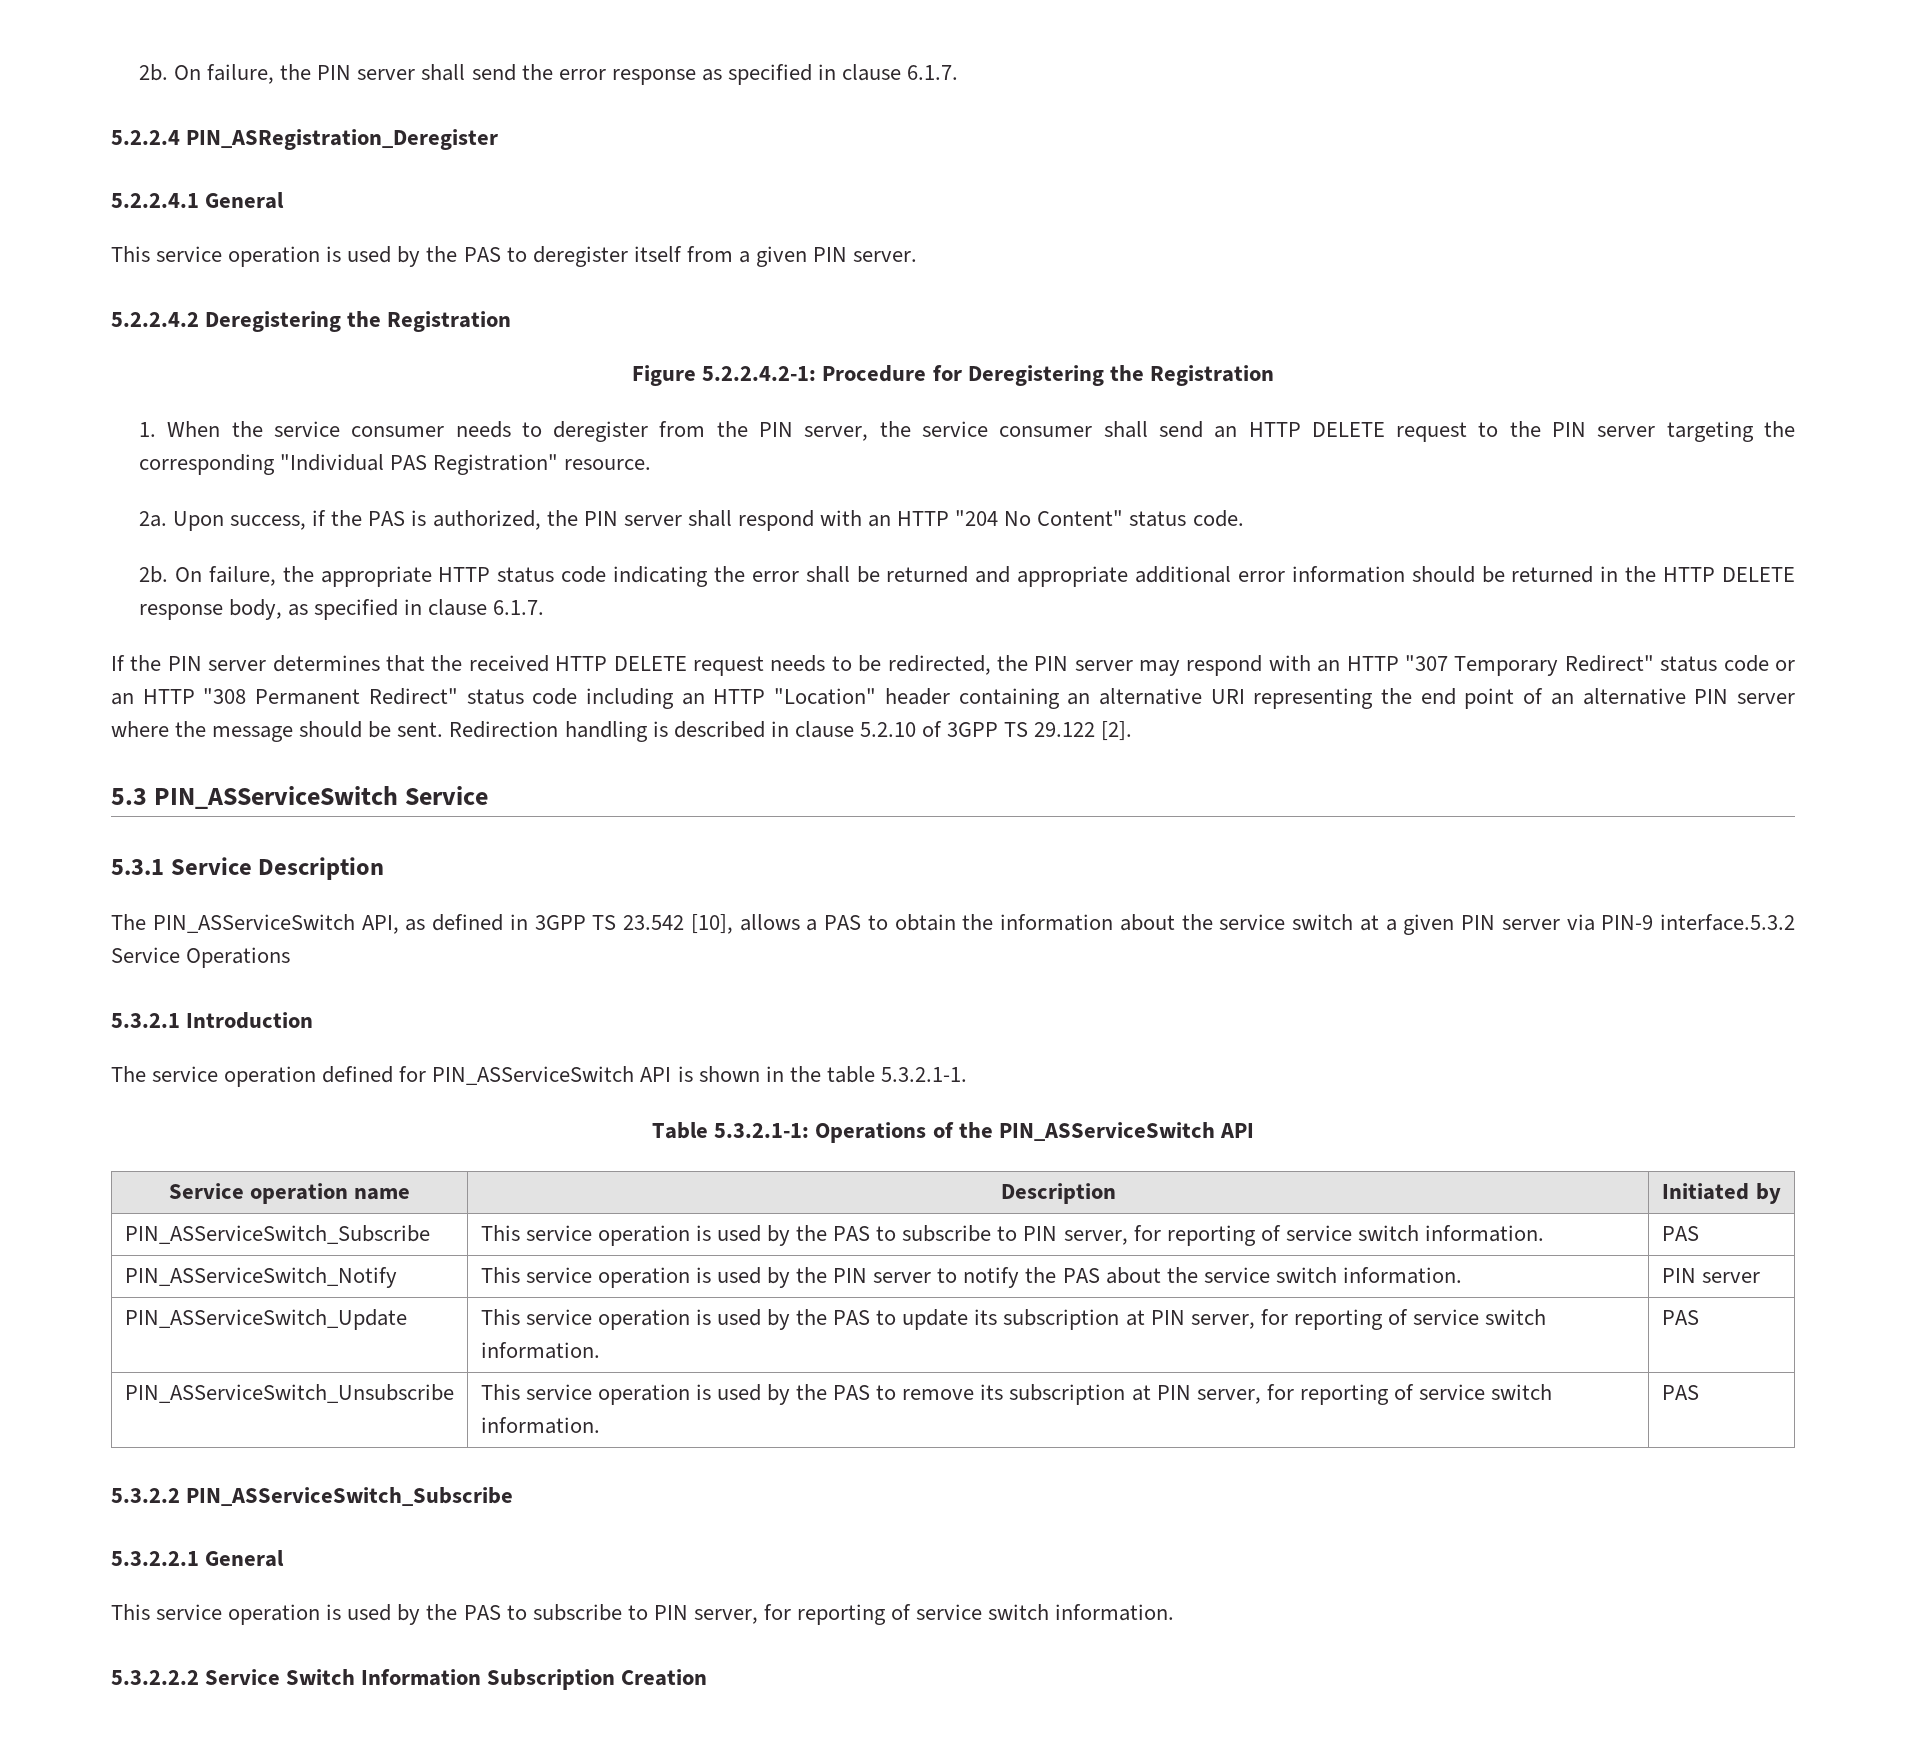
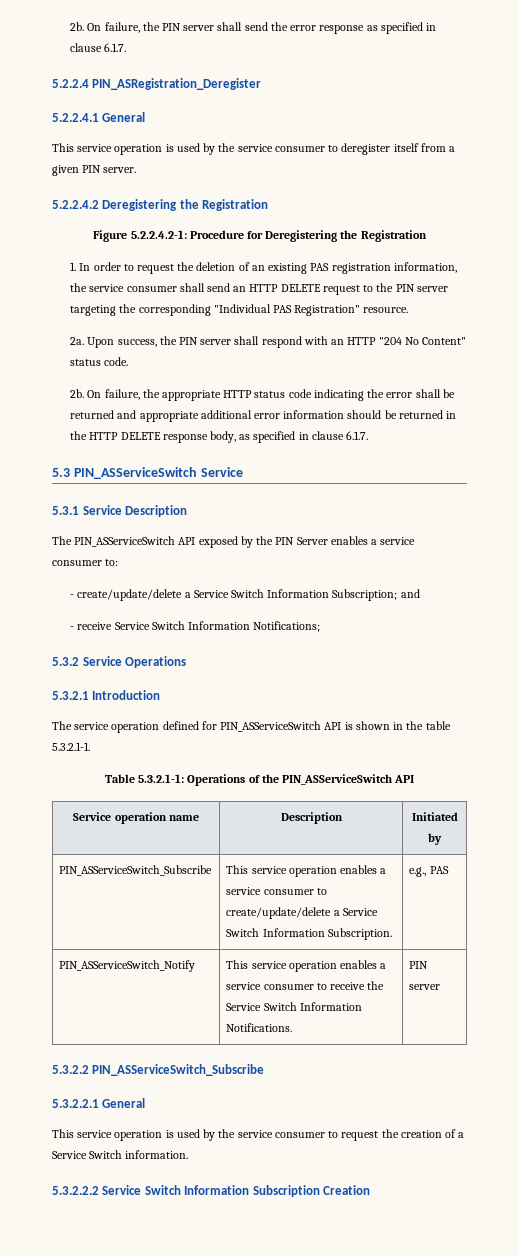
- This service operation is used by the PAS to deregister itself from a given PIN server.
+ This service operation is used by the service consumer to deregister itself from a given PIN server.
- 1. When the service consumer needs to deregister from the PIN server, the service consumer shall send an HTTP DELETE request to the PIN server targeting the corresponding "Individual PAS Registration" resource.
+ 1. In order to request the deletion of an existing PAS registration information, the service consumer shall send an HTTP DELETE request to the PIN server targeting the corresponding "Individual PAS Registration" resource.
- Upon success, if the PAS is authorized, the PIN server shall respond with an HTTP "204 No Content" status code.
+ Upon success, the PIN server shall respond with an HTTP "204 No Content" status code.
- If the PIN server determines that the received HTTP DELETE request needs to be redirected, the PIN server may respond with an HTTP "307 Temporary Redirect" status code or an HTTP "308 Permanent Redirect" status code including an HTTP "Location" header containing an alternative URI representing the end point of an alternative PIN server where the message should be sent. Redirection handling is described in clause 5.2.10 of 3GPP TS 29.122 [2].
- The PIN_ASServiceSwitch API, as defined in 3GPP TS 23.542 [10], allows a PAS to obtain the information about the service switch at a given PIN server via PIN-9 interface.5.3.2 Service Operations
+ The PIN_ASServiceSwitch API exposed by the PIN Server enables a service consumer to:
+ - create/update/delete a Service Switch Information Subscription; and
+ - receive Service Switch Information Notifications;
+ 5.3.2 Service Operations
- PIN_ASServiceSwitch_Subscribe | This service operation is used by the PAS to subscribe to PIN server, for reporting of service switch information. | PAS
+ PIN_ASServiceSwitch_Subscribe | This service operation enables a service consumer to create/update/delete a Service Switch Information Subscription. | e.g., PAS
- PIN_ASServiceSwitch_Notify | This service operation is used by the PIN server to notify the PAS about the service switch information. | PIN server
- PIN_ASServiceSwitch_Update | This service operation is used by the PAS to update its subscription at PIN server, for reporting of service switch information. | PAS
- PIN_ASServiceSwitch_Unsubscribe | This service operation is used by the PAS to remove its subscription at PIN server, for reporting of service switch information. | PAS
+ PIN_ASServiceSwitch_Notify | This service operation enables a service consumer to receive the Service Switch Information Notifications. | PIN server
  5.3.2.2.1 General
- This service operation is used by the PAS to subscribe to PIN server, for reporting of service switch information.
+ This service operation is used by the service consumer to request the creation of a Service Switch information.

